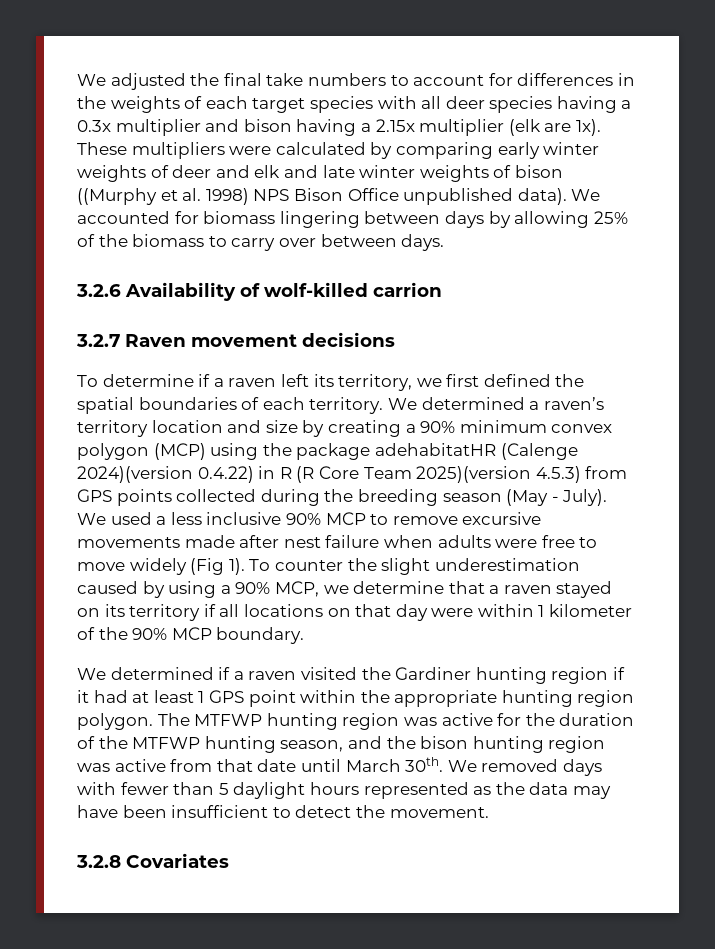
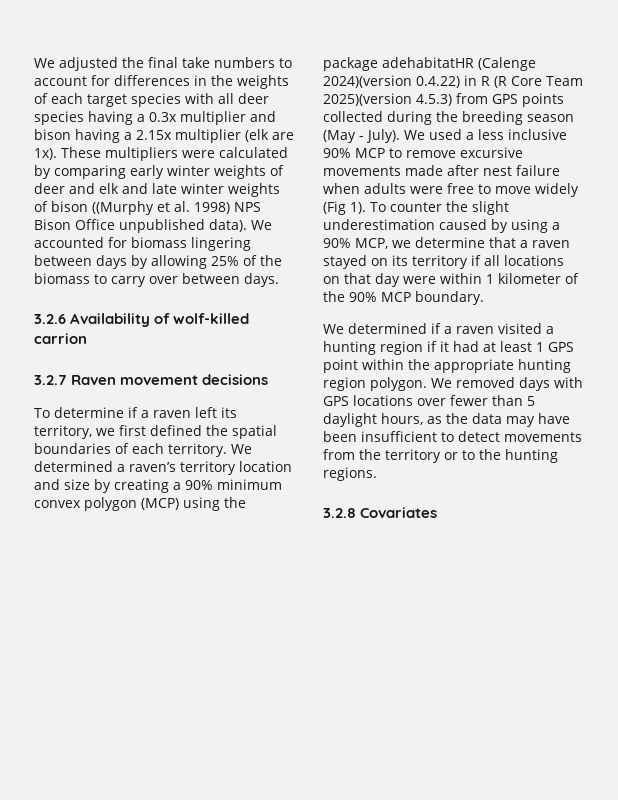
- We determined if a raven visited the Gardiner hunting region if it had at least 1 GPS point within the appropriate hunting region polygon.
+ We determined if a raven visited a hunting region if it had at least 1 GPS point within the appropriate hunting region polygon.
- The MTFWP hunting region was active for the duration of the MTFWP hunting season, and the bison hunting region was active from that date until March 30th.
- We removed days with fewer than 5 daylight hours represented as the data may have been insufficient to detect the movement.
+ We removed days with GPS locations over fewer than 5 daylight hours, as the data may have been insufficient to detect movements from the territory or to the hunting regions.

